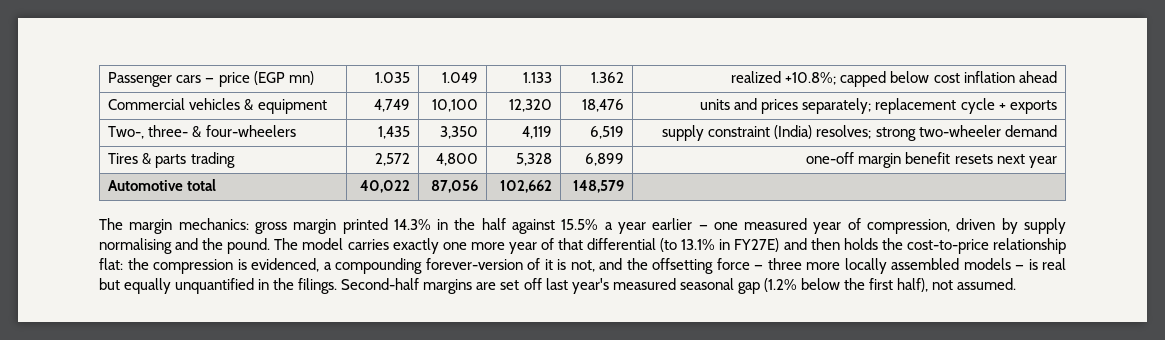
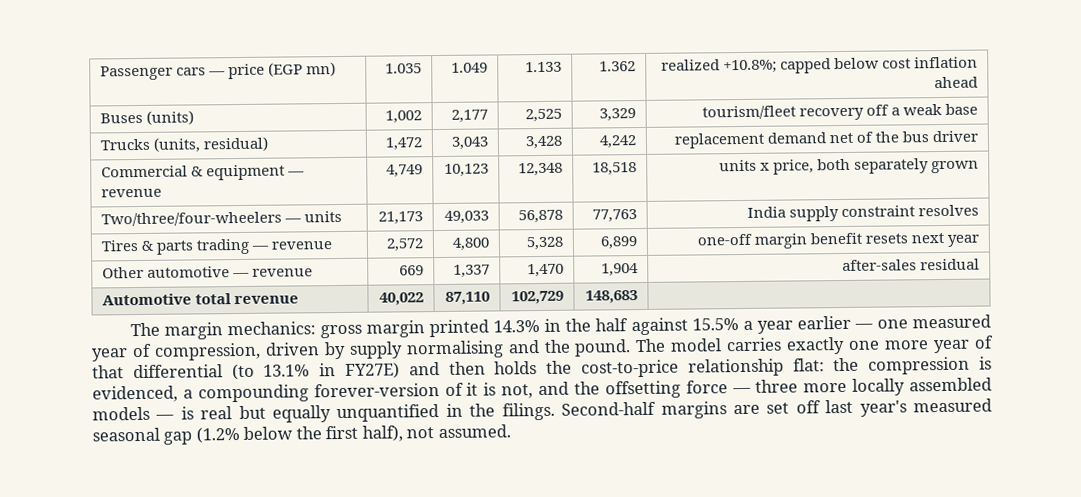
+ Buses (units) | 1,002 | 2,177 | 2,525 | 3,329 | tourism/fleet recovery off a weak base
+ Trucks (units, residual) | 1,472 | 3,043 | 3,428 | 4,242 | replacement demand net of the bus driver
- Commercial vehicles & equipment | 4,749 | 10,100 | 12,320 | 18,476 | units and prices separately; replacement cycle + exports
- Two-, three- & four-wheelers | 1,435 | 3,350 | 4,119 | 6,519 | supply constraint (India) resolves; strong two-wheeler demand
+ Commercial & equipment — revenue | 4,749 | 10,123 | 12,348 | 18,518 | units x price, both separately grown
+ Two/three/four-wheelers — units | 21,173 | 49,033 | 56,878 | 77,763 | India supply constraint resolves
- Tires & parts trading | 2,572 | 4,800 | 5,328 | 6,899 | one-off margin benefit resets next year
+ Tires & parts trading — revenue | 2,572 | 4,800 | 5,328 | 6,899 | one-off margin benefit resets next year
+ Other automotive — revenue | 669 | 1,337 | 1,470 | 1,904 | after-sales residual
- Automotive total | 40,022 | 87,056 | 102,662 | 148,579 |
+ Automotive total revenue | 40,022 | 87,110 | 102,729 | 148,683 |

